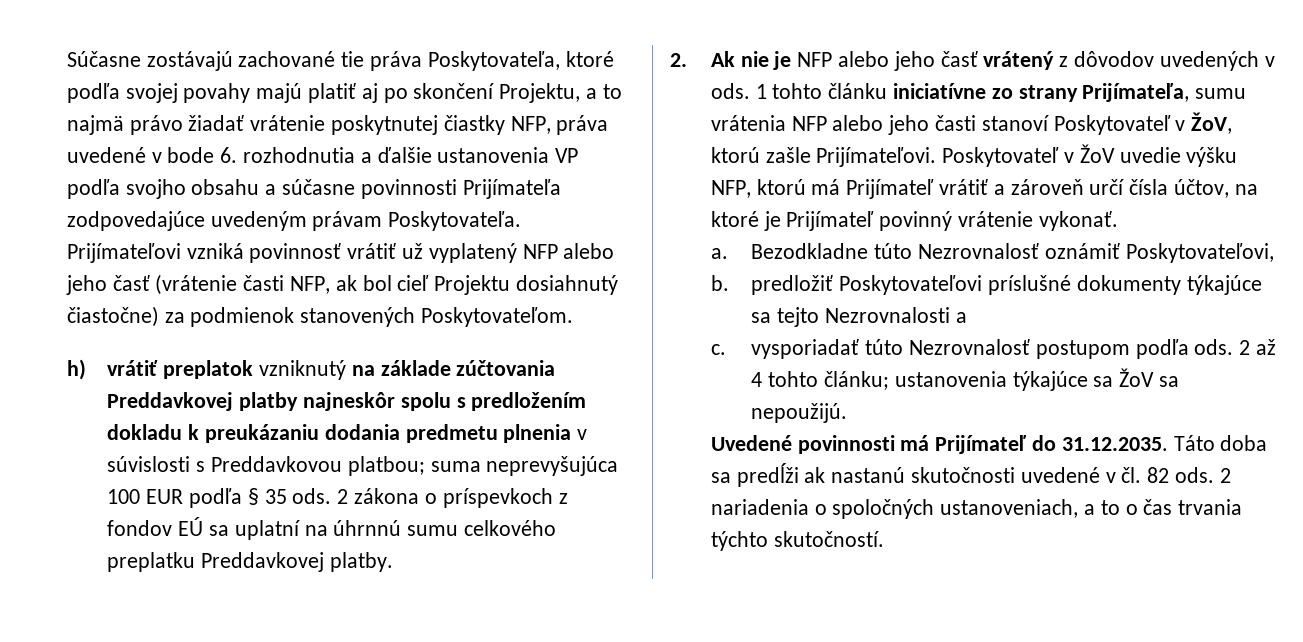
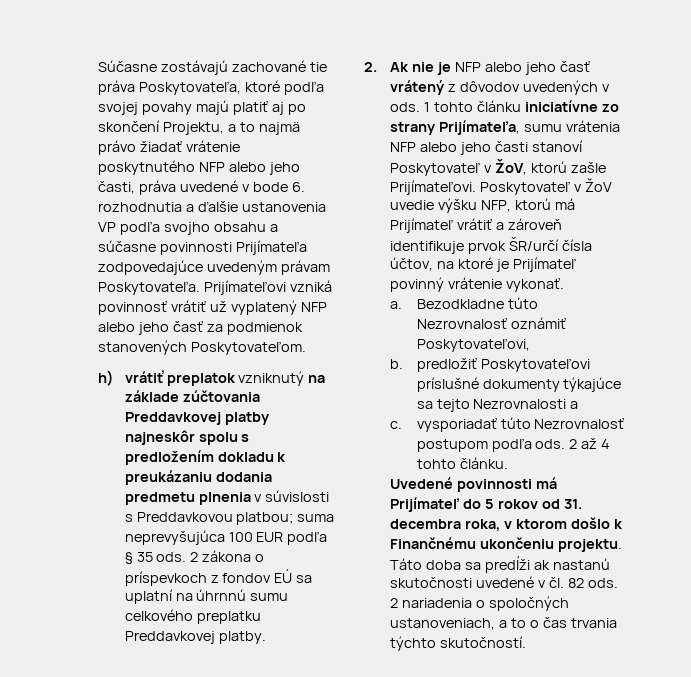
- Súčasne zostávajú zachované tie práva Poskytovateľa, ktoré podľa svojej povahy majú platiť aj po skončení Projektu, a to najmä právo žiadať vrátenie poskytnutej čiastky NFP, práva uvedené v bode 6. rozhodnutia a ďalšie ustanovenia VP podľa svojho obsahu a súčasne povinnosti Prijímateľa zodpovedajúce uvedeným právam Poskytovateľa.
+ Súčasne zostávajú zachované tie práva Poskytovateľa, ktoré podľa svojej povahy majú platiť aj po skončení Projektu, a to najmä právo žiadať vrátenie poskytnutého NFP alebo jeho časti, práva uvedené v bode 6. rozhodnutia a ďalšie ustanovenia VP podľa svojho obsahu a súčasne povinnosti Prijímateľa zodpovedajúce uvedeným právam Poskytovateľa.
- Prijímateľovi vzniká povinnosť vrátiť už vyplatený NFP alebo jeho časť (vrátenie časti NFP, ak bol cieľ Projektu dosiahnutý čiastočne) za podmienok stanovených Poskytovateľom.
+ Prijímateľovi vzniká povinnosť vrátiť už vyplatený NFP alebo jeho časť za podmienok stanovených Poskytovateľom.
- Poskytovateľ v ŽoV uvedie výšku NFP, ktorú má Prijímateľ vrátiť a zároveň určí čísla účtov, na ktoré je Prijímateľ povinný vrátenie vykonať.
+ Poskytovateľ v ŽoV uvedie výšku NFP, ktorú má Prijímateľ vrátiť a zároveň identifikuje prvok ŠR/určí čísla účtov, na ktoré je Prijímateľ povinný vrátenie vykonať.
- 2 až 4 tohto článku; ustanovenia týkajúce sa ŽoV sa nepoužijú.
+ 2 až 4 tohto článku.
- Uvedené povinnosti má Prijímateľ do 31.12.2035. Táto doba sa predĺži ak nastanú skutočnosti uvedené v čl. 82 ods.
+ Uvedené povinnosti má Prijímateľ do 5 rokov od 31. decembra roka, v ktorom došlo k Finančnému ukončeniu projektu. Táto doba sa predĺži ak nastanú skutočnosti uvedené v čl. 82 ods.

